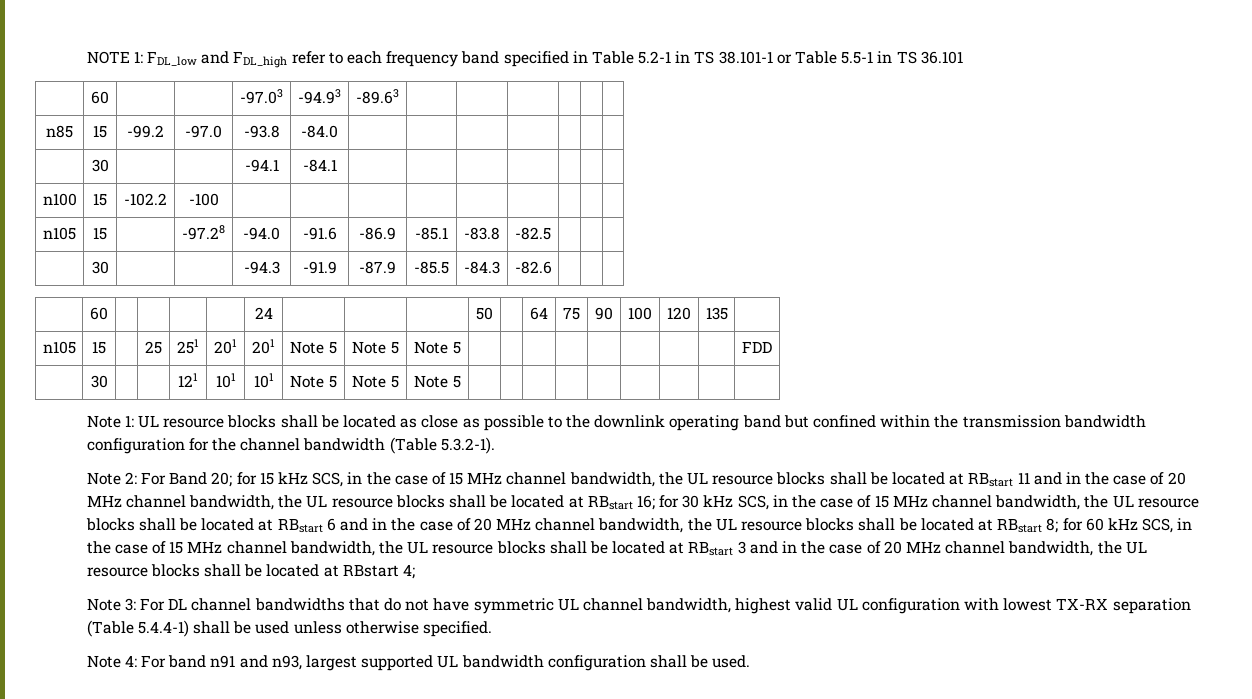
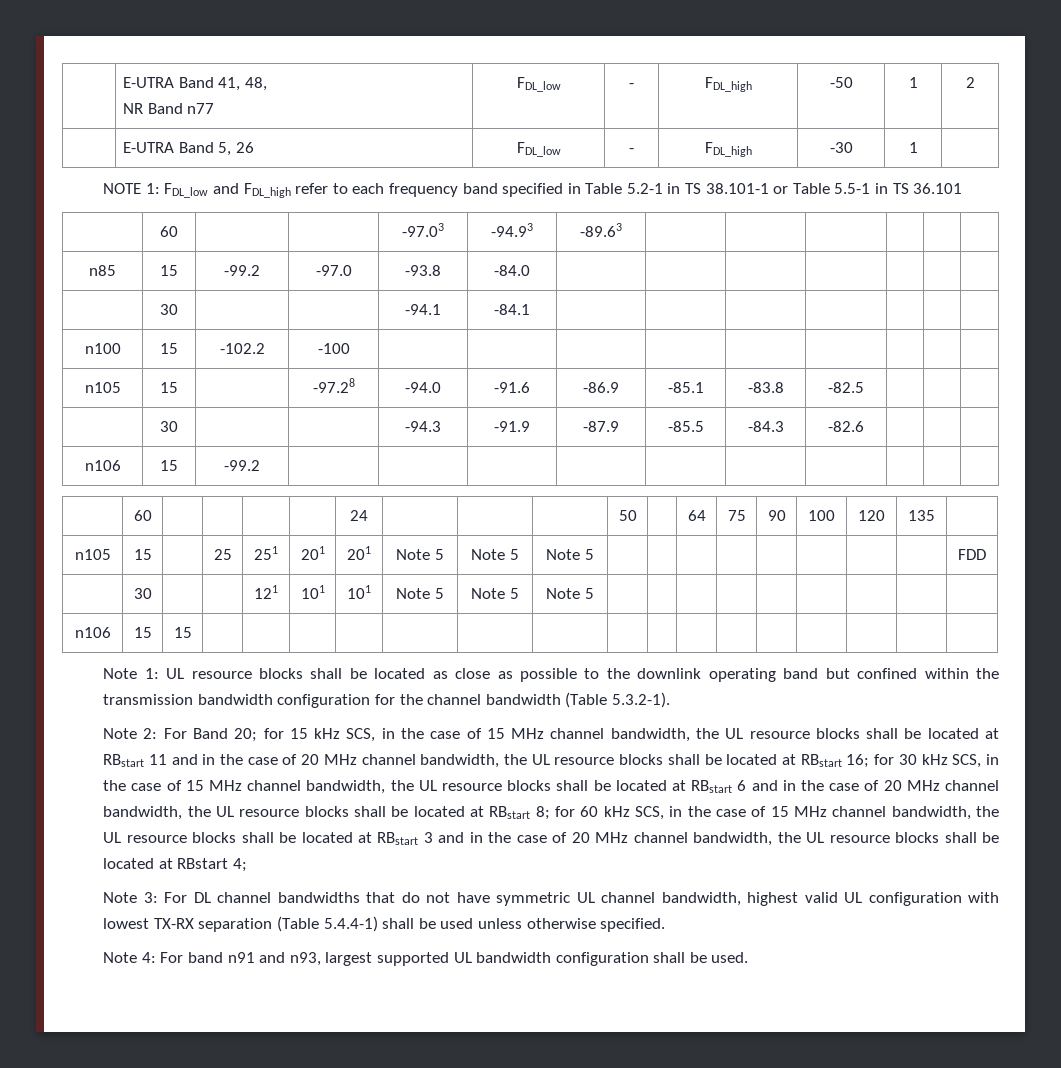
+ | E-UTRA Band 41, 48,
+ NR Band n77 | FDL_low | - | FDL_high | -50 | 1 | 2
+ | E-UTRA Band 5, 26 | FDL_low | - | FDL_high | -30 | 1 |
+ n106 | 15 | -99.2 | | | | | | | | | |
+ n106 | 15 | 15 | | | | | | | | | | | | | | | |

